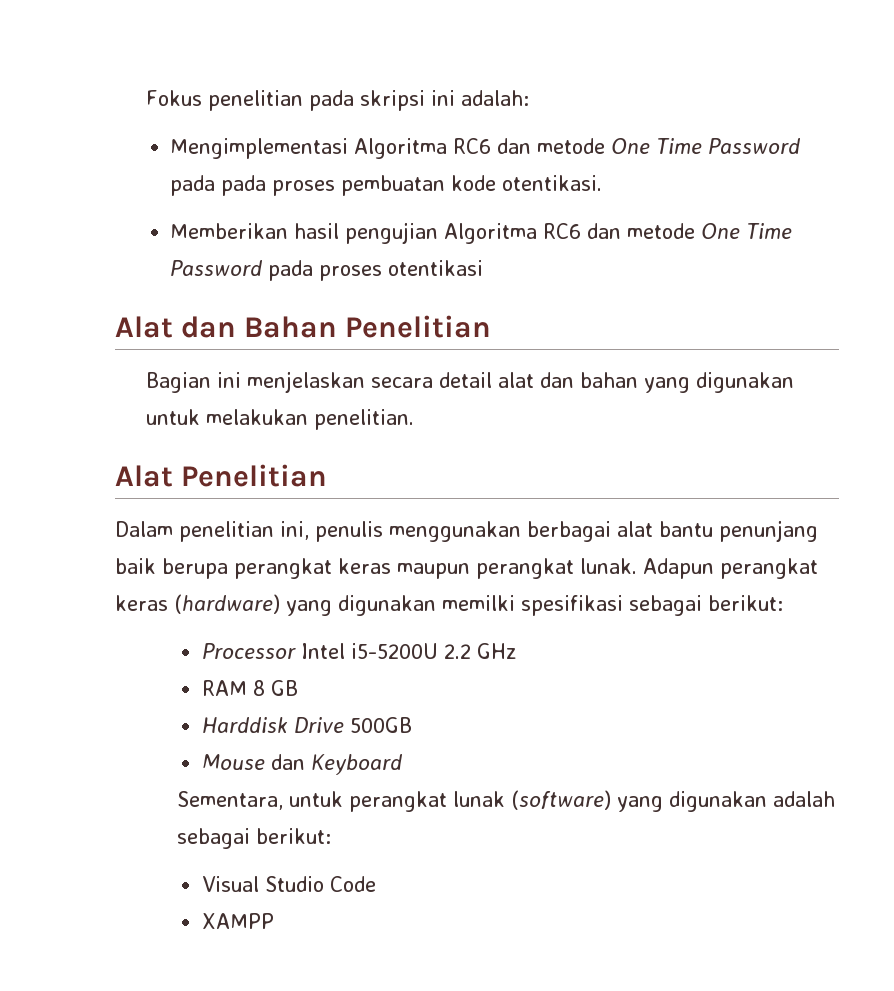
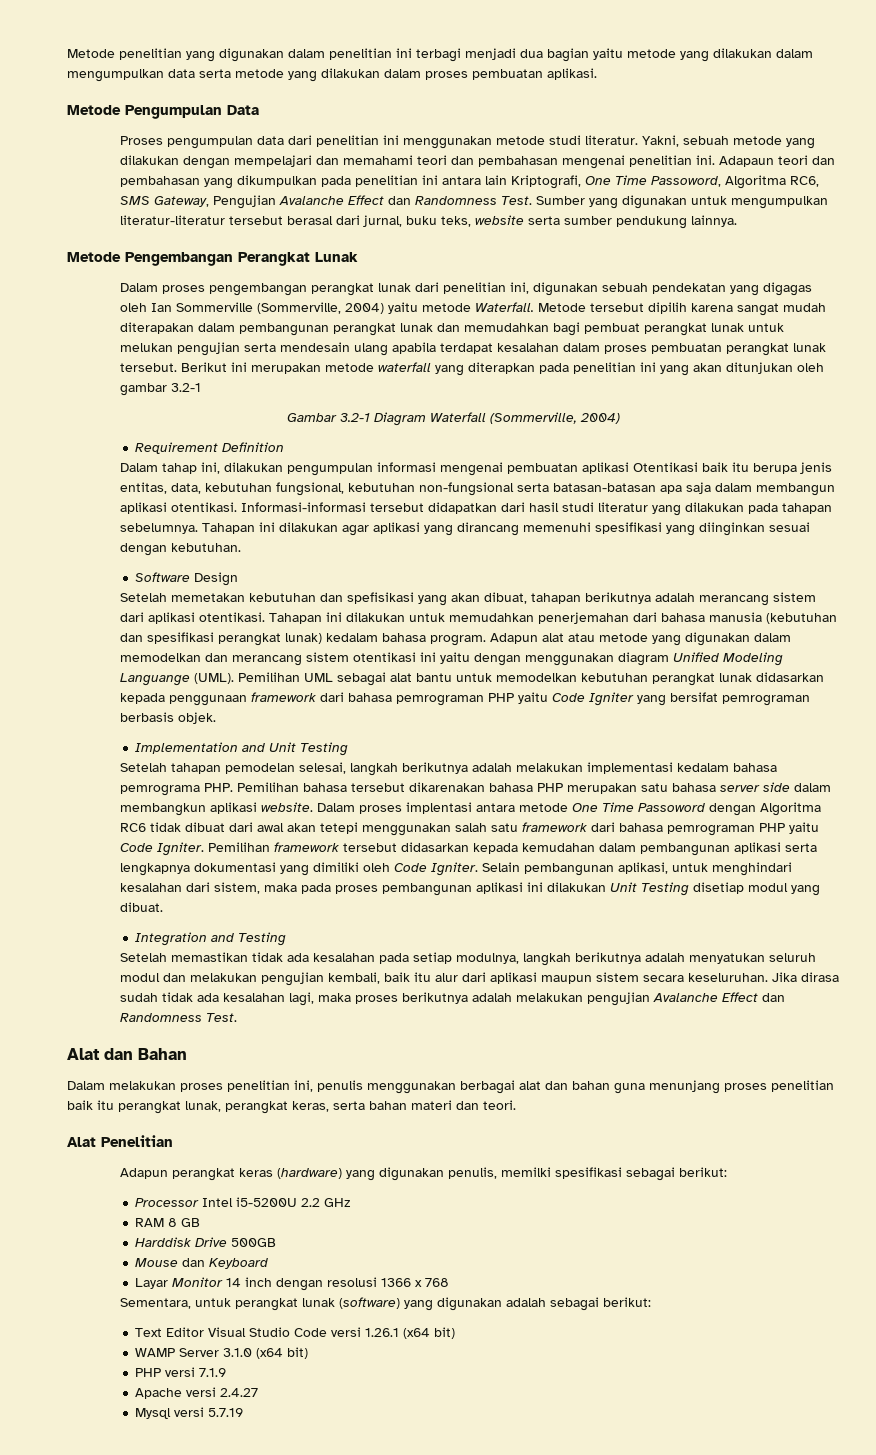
- Fokus penelitian pada skripsi ini adalah:
- Mengimplementasi Algoritma RC6 dan metode One Time Password pada pada proses pembuatan kode otentikasi.
- Memberikan hasil pengujian Algoritma RC6 dan metode One Time Password pada proses otentikasi
- Alat dan Bahan Penelitian
- Bagian ini menjelaskan secara detail alat dan bahan yang digunakan untuk melakukan penelitian.
+ Metode penelitian yang digunakan dalam penelitian ini terbagi menjadi dua bagian yaitu metode yang dilakukan dalam mengumpulkan data serta metode yang dilakukan dalam proses pembuatan aplikasi.
+ Metode Pengumpulan Data
+ Proses pengumpulan data dari penelitian ini menggunakan metode studi literatur. Yakni, sebuah metode yang dilakukan dengan mempelajari dan memahami teori dan pembahasan mengenai penelitian ini. Adapaun teori dan pembahasan yang dikumpulkan pada penelitian ini antara lain Kriptografi, One Time Passoword, Algoritma RC6, SMS Gateway, Pengujian Avalanche Effect dan Randomness Test. Sumber yang digunakan untuk mengumpulkan literatur-literatur tersebut berasal dari jurnal, buku teks, website serta sumber pendukung lainnya.
+ Metode Pengembangan Perangkat Lunak
+ Dalam proses pengembangan perangkat lunak dari penelitian ini, digunakan sebuah pendekatan yang digagas oleh Ian Sommerville (Sommerville, 2004) yaitu metode Waterfall. Metode tersebut dipilih karena sangat mudah diterapakan dalam pembangunan perangkat lunak dan memudahkan bagi pembuat perangkat lunak untuk melukan pengujian serta mendesain ulang apabila terdapat kesalahan dalam proses pembuatan perangkat lunak tersebut. Berikut ini merupakan metode waterfall yang diterapkan pada penelitian ini yang akan ditunjukan oleh gambar 3.2-1
+ Gambar 3.2-1 Diagram Waterfall (Sommerville, 2004)
+ Requirement Definition
+ Dalam tahap ini, dilakukan pengumpulan informasi mengenai pembuatan aplikasi Otentikasi baik itu berupa jenis entitas, data, kebutuhan fungsional, kebutuhan non-fungsional serta batasan-batasan apa saja dalam membangun aplikasi otentikasi. Informasi-informasi tersebut didapatkan dari hasil studi literatur yang dilakukan pada tahapan sebelumnya. Tahapan ini dilakukan agar aplikasi yang dirancang memenuhi spesifikasi yang diinginkan sesuai dengan kebutuhan.
+ Software Design
+ Setelah memetakan kebutuhan dan spefisikasi yang akan dibuat, tahapan berikutnya adalah merancang sistem dari aplikasi otentikasi. Tahapan ini dilakukan untuk memudahkan penerjemahan dari bahasa manusia (kebutuhan dan spesifikasi perangkat lunak) kedalam bahasa program. Adapun alat atau metode yang digunakan dalam memodelkan dan merancang sistem otentikasi ini yaitu dengan menggunakan diagram Unified Modeling Languange (UML). Pemilihan UML sebagai alat bantu untuk memodelkan kebutuhan perangkat lunak didasarkan kepada penggunaan framework dari bahasa pemrograman PHP yaitu Code Igniter yang bersifat pemrograman berbasis objek.
+ Implementation and Unit Testing
+ Setelah tahapan pemodelan selesai, langkah berikutnya adalah melakukan implementasi kedalam bahasa pemrograma PHP. Pemilihan bahasa tersebut dikarenakan bahasa PHP merupakan satu bahasa server side dalam membangkun aplikasi website. Dalam proses implentasi antara metode One Time Passoword dengan Algoritma RC6 tidak dibuat dari awal akan tetepi menggunakan salah satu framework dari bahasa pemrograman PHP yaitu Code Igniter. Pemilihan framework tersebut didasarkan kepada kemudahan dalam pembangunan aplikasi serta lengkapnya dokumentasi yang dimiliki oleh Code Igniter. Selain pembangunan aplikasi, untuk menghindari kesalahan dari sistem, maka pada proses pembangunan aplikasi ini dilakukan Unit Testing disetiap modul yang dibuat.
+ Integration and Testing
+ Setelah memastikan tidak ada kesalahan pada setiap modulnya, langkah berikutnya adalah menyatukan seluruh modul dan melakukan pengujian kembali, baik itu alur dari aplikasi maupun sistem secara keseluruhan. Jika dirasa sudah tidak ada kesalahan lagi, maka proses berikutnya adalah melakukan pengujian Avalanche Effect dan Randomness Test.
+ Alat dan Bahan
+ Dalam melakukan proses penelitian ini, penulis menggunakan berbagai alat dan bahan guna menunjang proses penelitian baik itu perangkat lunak, perangkat keras, serta bahan materi dan teori.
  Alat Penelitian
- Dalam penelitian ini, penulis menggunakan berbagai alat bantu penunjang baik berupa perangkat keras maupun perangkat lunak. Adapun perangkat keras (hardware) yang digunakan memilki spesifikasi sebagai berikut:
+ Adapun perangkat keras (hardware) yang digunakan penulis, memilki spesifikasi sebagai berikut:
+ Layar Monitor 14 inch dengan resolusi 1366 x 768
- Visual Studio Code
- XAMPP
+ Text Editor Visual Studio Code versi 1.26.1 (x64 bit)
+ WAMP Server 3.1.0 (x64 bit)
+ PHP versi 7.1.9
+ Apache versi 2.4.27
+ Mysql versi 5.7.19

